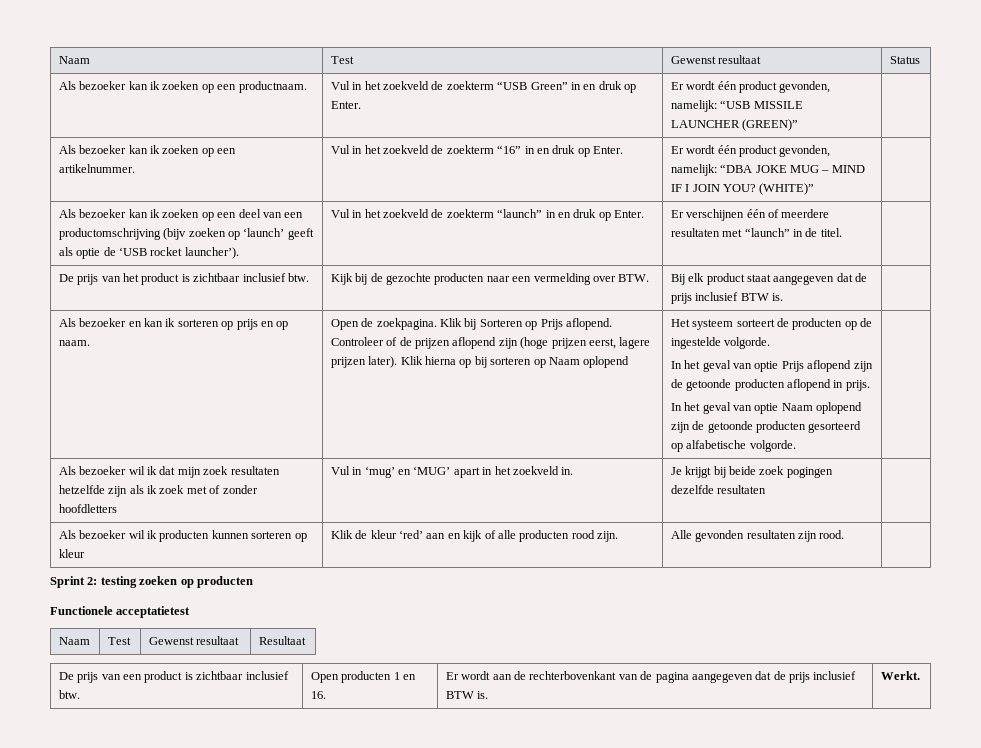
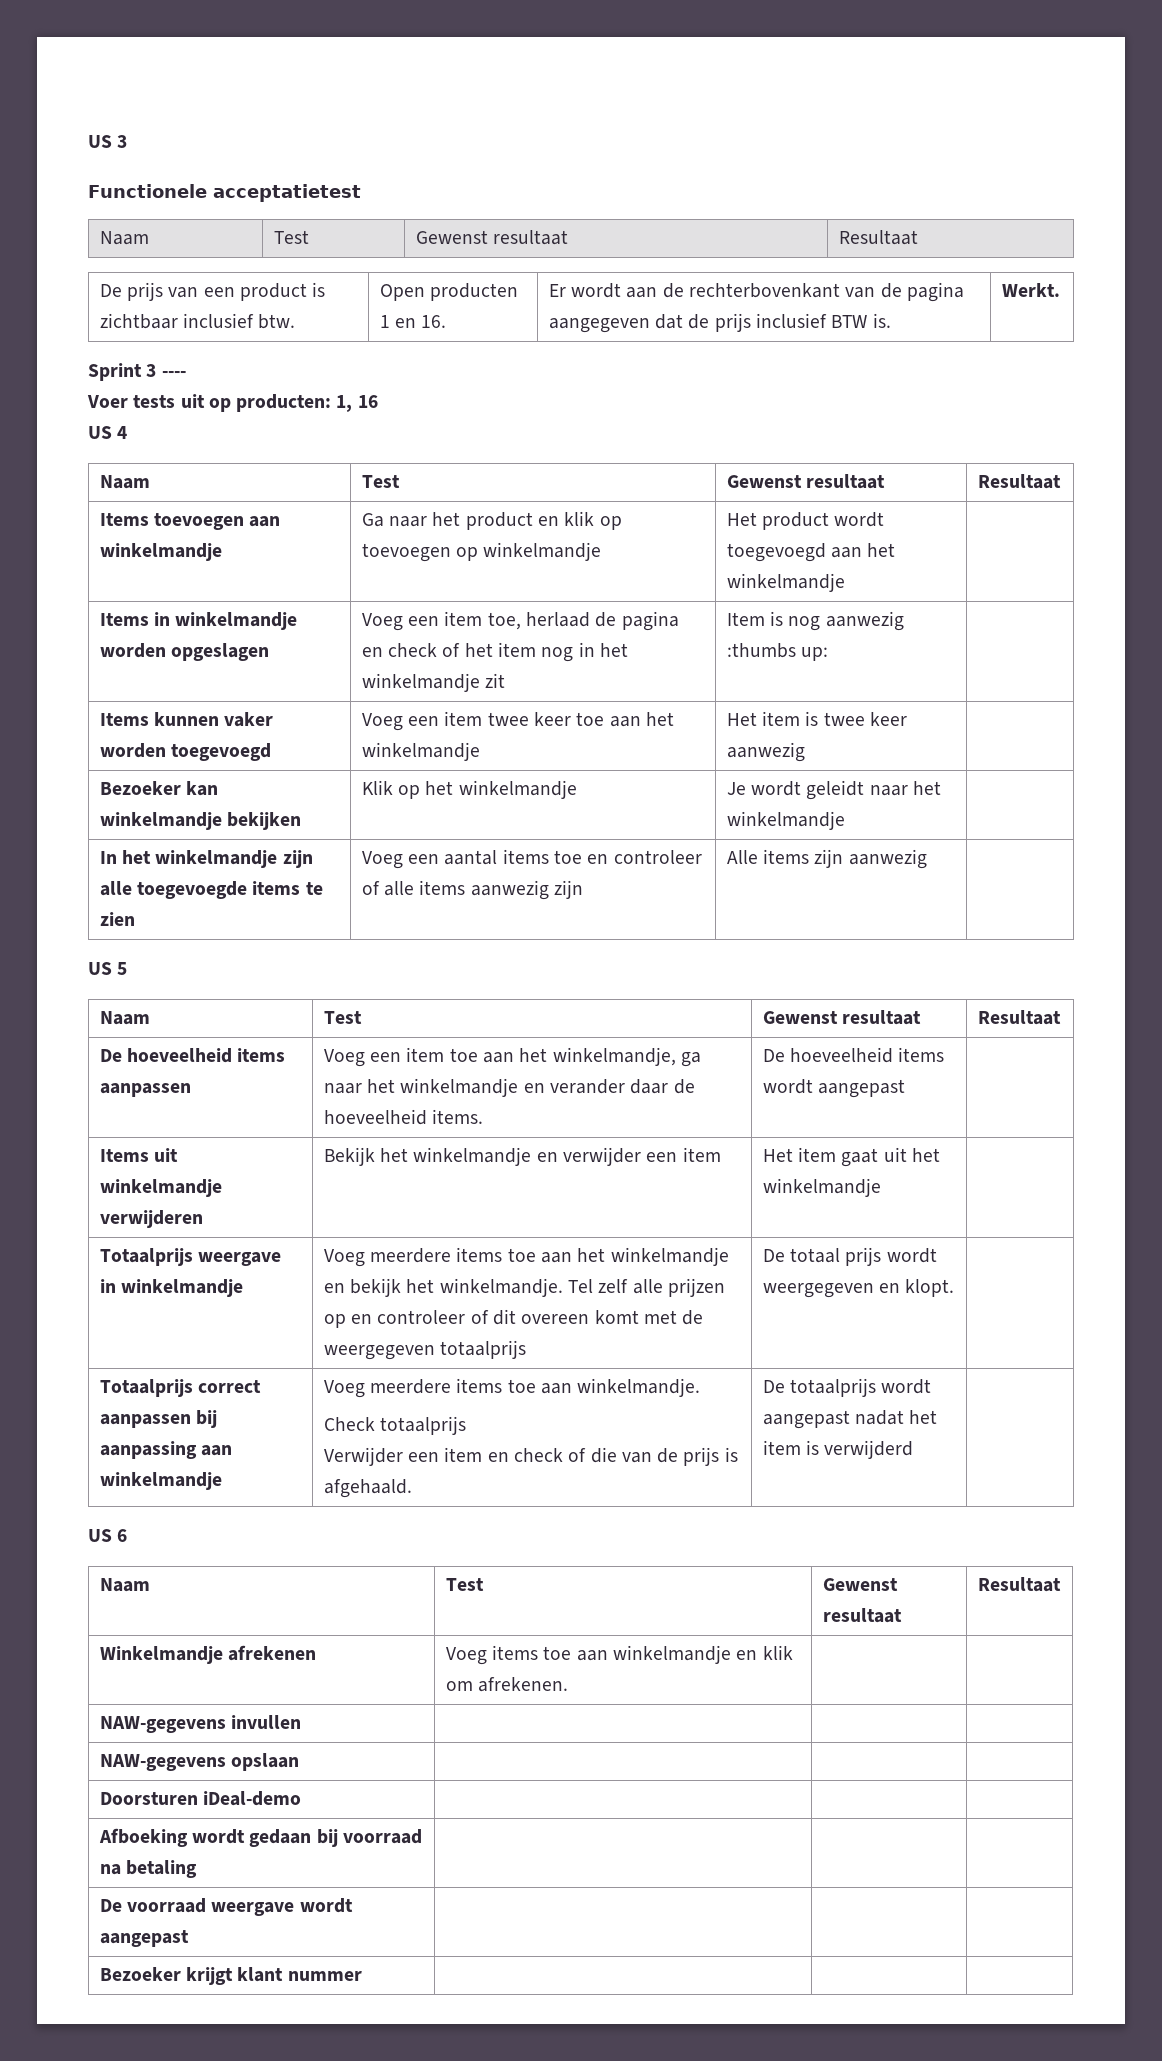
- Naam | Test | Gewenst resultaat | Status
- Als bezoeker kan ik zoeken op een productnaam. | Vul in het zoekveld de zoekterm “USB Green” in en druk op Enter. | Er wordt één product gevonden, namelijk: “USB MISSILE LAUNCHER (GREEN)” |
- Als bezoeker kan ik zoeken op een artikelnummer. | Vul in het zoekveld de zoekterm “16” in en druk op Enter. | Er wordt één product gevonden, namelijk: “DBA JOKE MUG – MIND IF I JOIN YOU? (WHITE)” |
- Als bezoeker kan ik zoeken op een deel van een productomschrijving (bijv zoeken op ‘launch’ geeft als optie de ‘USB rocket launcher’). | Vul in het zoekveld de zoekterm “launch” in en druk op Enter. | Er verschijnen één of meerdere resultaten met “launch” in de titel. |
- De prijs van het product is zichtbaar inclusief btw. | Kijk bij de gezochte producten naar een vermelding over BTW. | Bij elk product staat aangegeven dat de prijs inclusief BTW is. |
- Als bezoeker en kan ik sorteren op prijs en op naam. | Open de zoekpagina. Klik bij Sorteren op Prijs aflopend. Controleer of de prijzen aflopend zijn (hoge prijzen eerst, lagere prijzen later). Klik hierna op bij sorteren op Naam oplopend | Het systeem sorteert de producten op de ingestelde volgorde.
- In het geval van optie Prijs aflopend zijn de getoonde producten aflopend in prijs.
- In het geval van optie Naam oplopend zijn de getoonde producten gesorteerd op alfabetische volgorde. |
- Als bezoeker wil ik dat mijn zoek resultaten hetzelfde zijn als ik zoek met of zonder hoofdletters | Vul in ‘mug’ en ‘MUG’ apart in het zoekveld in. | Je krijgt bij beide zoek pogingen dezelfde resultaten |
- Als bezoeker wil ik producten kunnen sorteren op kleur | Klik de kleur ‘red’ aan en kijk of alle producten rood zijn. | Alle gevonden resultaten zijn rood. |
- Sprint 2: testing zoeken op producten
+ US 3
+ Sprint 3 ----
+ Voer tests uit op producten: 1, 16
+ US 4
+ Naam | Test | Gewenst resultaat | Resultaat
+ Items toevoegen aan winkelmandje | Ga naar het product en klik op toevoegen op winkelmandje | Het product wordt toegevoegd aan het winkelmandje |
+ Items in winkelmandje worden opgeslagen | Voeg een item toe, herlaad de pagina en check of het item nog in het winkelmandje zit | Item is nog aanwezig :thumbs up: |
+ Items kunnen vaker worden toegevoegd | Voeg een item twee keer toe aan het winkelmandje | Het item is twee keer aanwezig |
+ Bezoeker kan winkelmandje bekijken | Klik op het winkelmandje | Je wordt geleidt naar het winkelmandje |
+ In het winkelmandje zijn alle toegevoegde items te zien | Voeg een aantal items toe en controleer of alle items aanwezig zijn | Alle items zijn aanwezig |
+ US 5
+ Naam | Test | Gewenst resultaat | Resultaat
+ De hoeveelheid items aanpassen | Voeg een item toe aan het winkelmandje, ga naar het winkelmandje en verander daar de hoeveelheid items. | De hoeveelheid items wordt aangepast |
+ Items uit winkelmandje verwijderen | Bekijk het winkelmandje en verwijder een item | Het item gaat uit het winkelmandje |
+ Totaalprijs weergave in winkelmandje | Voeg meerdere items toe aan het winkelmandje en bekijk het winkelmandje. Tel zelf alle prijzen op en controleer of dit overeen komt met de weergegeven totaalprijs | De totaal prijs wordt weergegeven en klopt. |
+ Totaalprijs correct aanpassen bij aanpassing aan winkelmandje | Voeg meerdere items toe aan winkelmandje.
+ Check totaalprijs
+ Verwijder een item en check of die van de prijs is afgehaald. | De totaalprijs wordt aangepast nadat het item is verwijderd |
+ US 6
+ Naam | Test | Gewenst resultaat | Resultaat
+ Winkelmandje afrekenen | Voeg items toe aan winkelmandje en klik om afrekenen. | |
+ NAW-gegevens invullen | | |
+ NAW-gegevens opslaan | | |
+ Doorsturen iDeal-demo | | |
+ Afboeking wordt gedaan bij voorraad na betaling | | |
+ De voorraad weergave wordt aangepast | | |
+ Bezoeker krijgt klant nummer | | |

